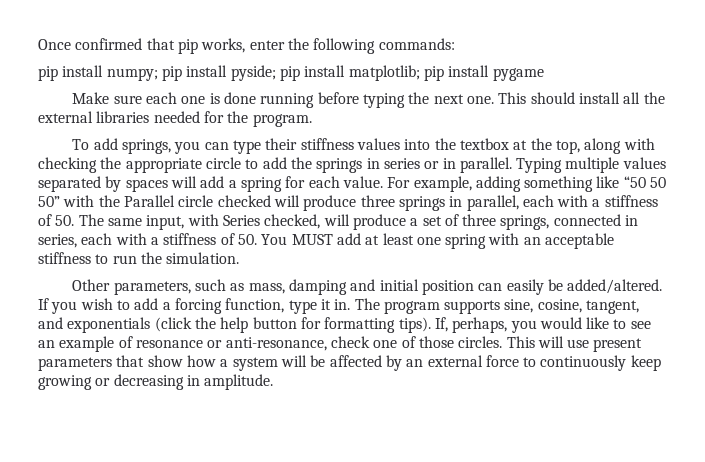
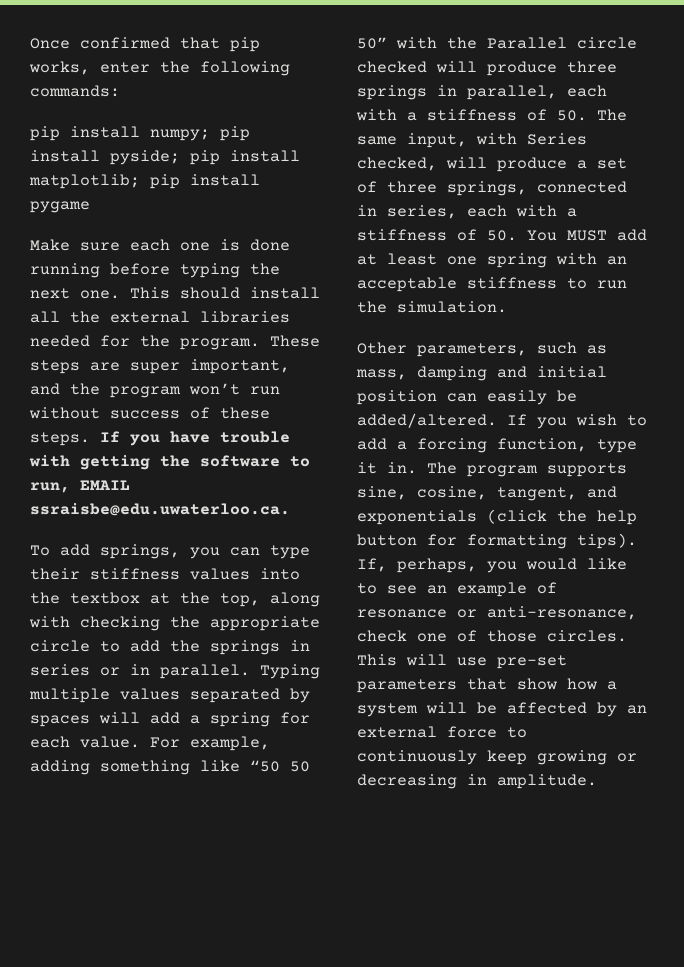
+ These steps are super important, and the program won’t run without success of these steps. If you have trouble with getting the software to run, EMAIL ssraisbe@edu.uwaterloo.ca.
- This will use present parameters that show how a system will be affected by an external force to continuously keep growing or decreasing in amplitude.
+ This will use pre-set parameters that show how a system will be affected by an external force to continuously keep growing or decreasing in amplitude.

